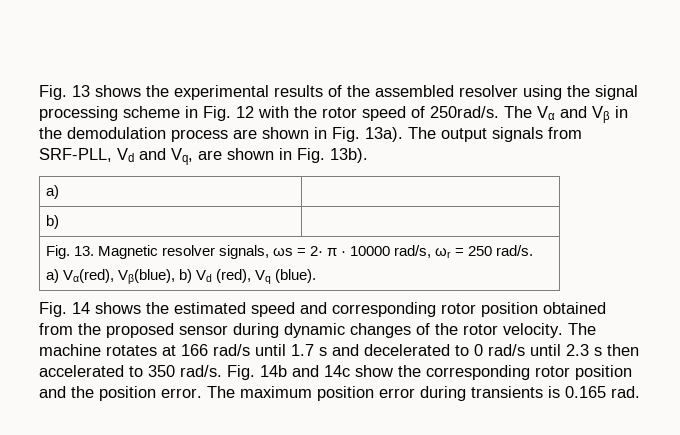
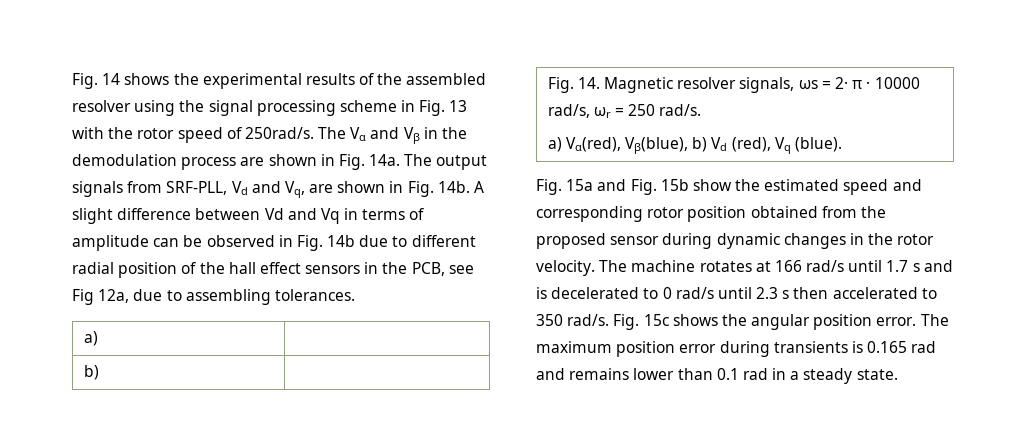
- Fig. 13 shows the experimental results of the assembled resolver using the signal processing scheme in Fig. 12 with the rotor speed of 250rad/s.
+ Fig. 14 shows the experimental results of the assembled resolver using the signal processing scheme in Fig. 13 with the rotor speed of 250rad/s.
- The Vα and Vβ in the demodulation process are shown in Fig. 13a).
+ The Vα and Vβ in the demodulation process are shown in Fig. 14a.
- The output signals from SRF-PLL, Vd and Vq, are shown in Fig. 13b).
+ The output signals from SRF-PLL, Vd and Vq, are shown in Fig. 14b. A slight difference between Vd and Vq in terms of amplitude can be observed in Fig. 14b due to different radial position of the hall effect sensors in the PCB, see Fig 12a, due to assembling tolerances.
- Fig. 13. Magnetic resolver signals, ωs = 2· π · 10000 rad/s, ωr = 250 rad/s.
+ Fig. 14. Magnetic resolver signals, ωs = 2· π · 10000 rad/s, ωr = 250 rad/s.
- Fig. 14 shows the estimated speed and corresponding rotor position obtained from the proposed sensor during dynamic changes of the rotor velocity.
+ Fig. 15a and Fig. 15b show the estimated speed and corresponding rotor position obtained from the proposed sensor during dynamic changes in the rotor velocity.
- The machine rotates at 166 rad/s until 1.7 s and decelerated to 0 rad/s until 2.3 s then accelerated to 350 rad/s.
+ The machine rotates at 166 rad/s until 1.7 s and is decelerated to 0 rad/s until 2.3 s then accelerated to 350 rad/s.
- Fig. 14b and 14c show the corresponding rotor position and the position error.
+ Fig. 15c shows the angular position error.
- The maximum position error during transients is 0.165 rad.
+ The maximum position error during transients is 0.165 rad and remains lower than 0.1 rad in a steady state.

